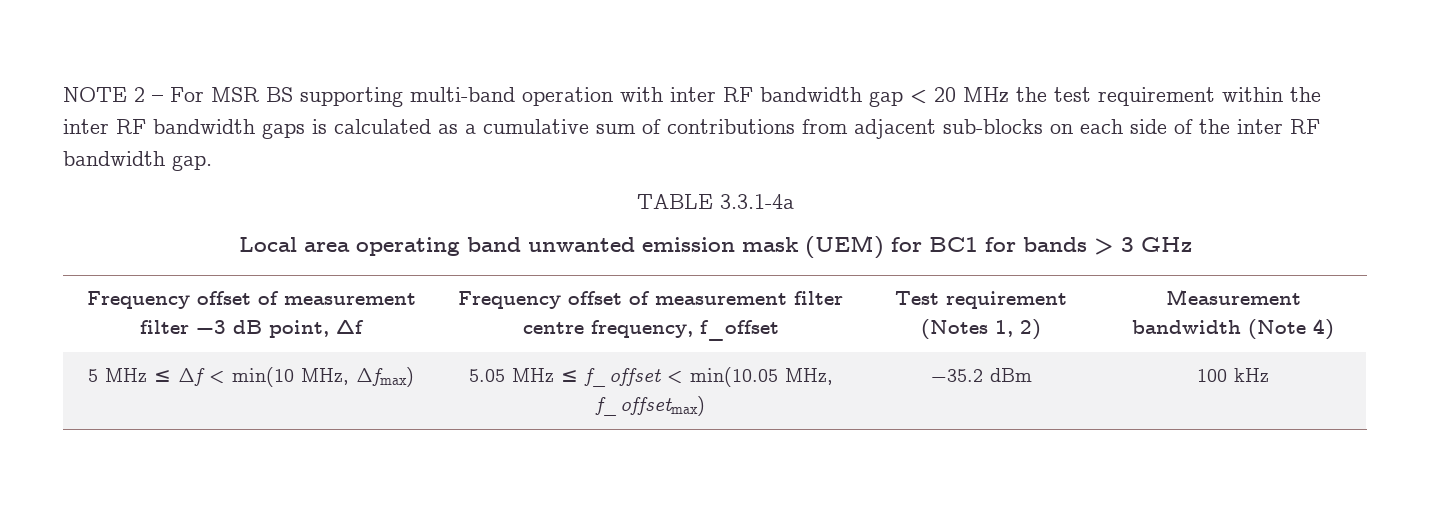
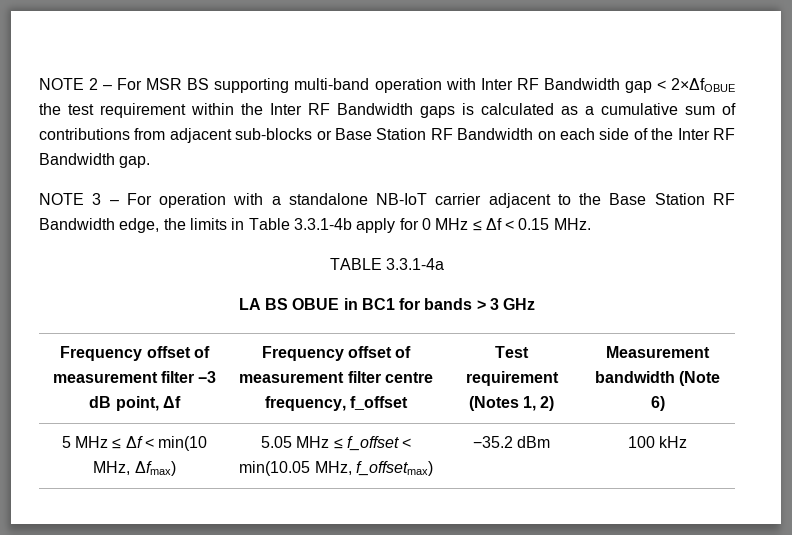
- NOTE 2 – For MSR BS supporting multi-band operation with inter RF bandwidth gap < 20 MHz the test requirement within the inter RF bandwidth gaps is calculated as a cumulative sum of contributions from adjacent sub-blocks on each side of the inter RF bandwidth gap.
+ NOTE 2 – For MSR BS supporting multi-band operation with Inter RF Bandwidth gap < 2×ΔfOBUE the test requirement within the Inter RF Bandwidth gaps is calculated as a cumulative sum of contributions from adjacent sub-blocks or Base Station RF Bandwidth on each side of the Inter RF Bandwidth gap.
+ NOTE 3 – For operation with a standalone NB-IoT carrier adjacent to the Base Station RF Bandwidth edge, the limits in Table 3.3.1-4b apply for 0 MHz ≤ Δf < 0.15 MHz.
  TABLE 3.3.1-4a
- Local area operating band unwanted emission mask (UEM) for BC1 for bands > 3 GHz
+ LA BS OBUE in BC1 for bands > 3 GHz
- Frequency offset of measurement filter −3 dB point, Δf | Frequency offset of measurement filter centre frequency, f_offset | Test requirement (Notes 1, 2) | Measurement bandwidth (Note 4)
+ Frequency offset of measurement filter −3 dB point, Δf | Frequency offset of measurement filter centre frequency, f_offset | Test requirement (Notes 1, 2) | Measurement bandwidth (Note 6)

